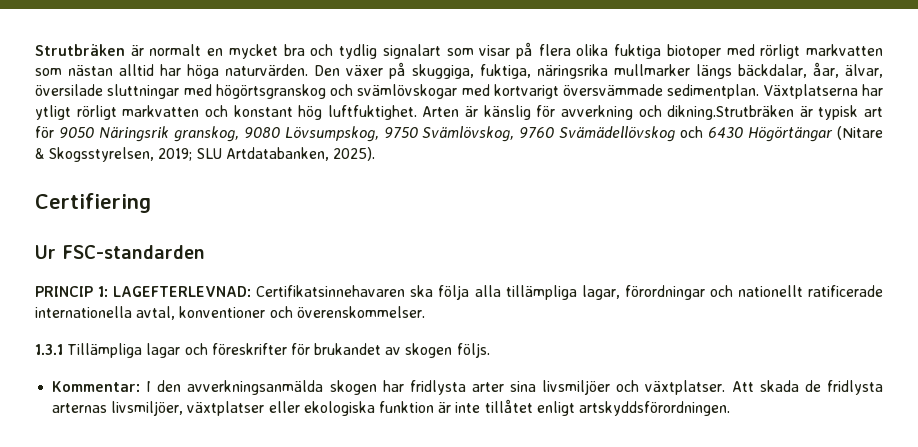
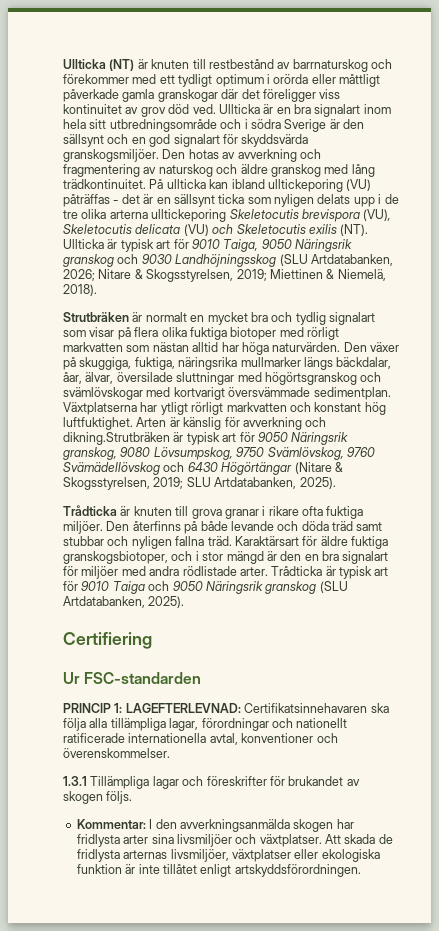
+ Ullticka (NT) är knuten till restbestånd av barrnaturskog och förekommer med ett tydligt optimum i orörda eller måttligt påverkade gamla granskogar där det föreligger viss kontinuitet av grov död ved. Ullticka är en bra signalart inom hela sitt utbredningsområde och i södra Sverige är den sällsynt och en god signalart för skyddsvärda granskogsmiljöer. Den hotas av avverkning och fragmentering av naturskog och äldre granskog med lång trädkontinuitet. På ullticka kan ibland ulltickeporing (VU) påträffas - det är en sällsynt ticka som nyligen delats upp i de tre olika arterna ulltickeporing Skeletocutis brevispora (VU), Skeletocutis delicata (VU) och Skeletocutis exilis (NT). Ullticka är typisk art för 9010 Taiga, 9050 Näringsrik granskog och 9030 Landhöjningsskog (SLU Artdatabanken, 2026; Nitare & Skogsstyrelsen, 2019; Miettinen & Niemelä, 2018).
+ Trådticka är knuten till grova granar i rikare ofta fuktiga miljöer. Den återfinns på både levande och döda träd samt stubbar och nyligen fallna träd. Karaktärsart för äldre fuktiga granskogsbiotoper, och i stor mängd är den en bra signalart för miljöer med andra rödlistade arter. Trådticka är typisk art för 9010 Taiga och 9050 Näringsrik granskog (SLU Artdatabanken, 2025).

